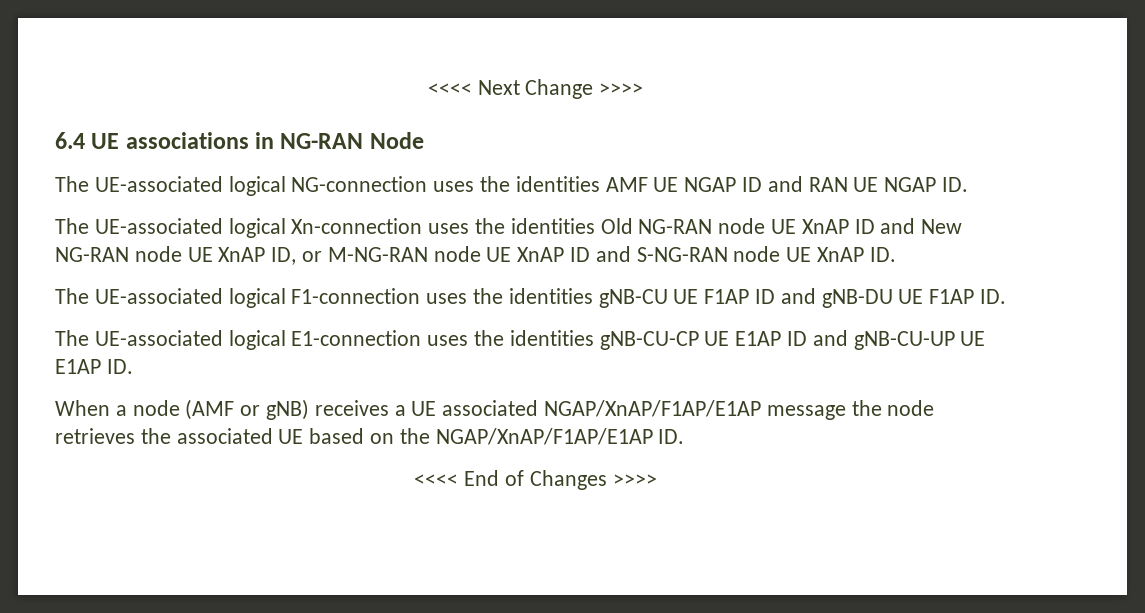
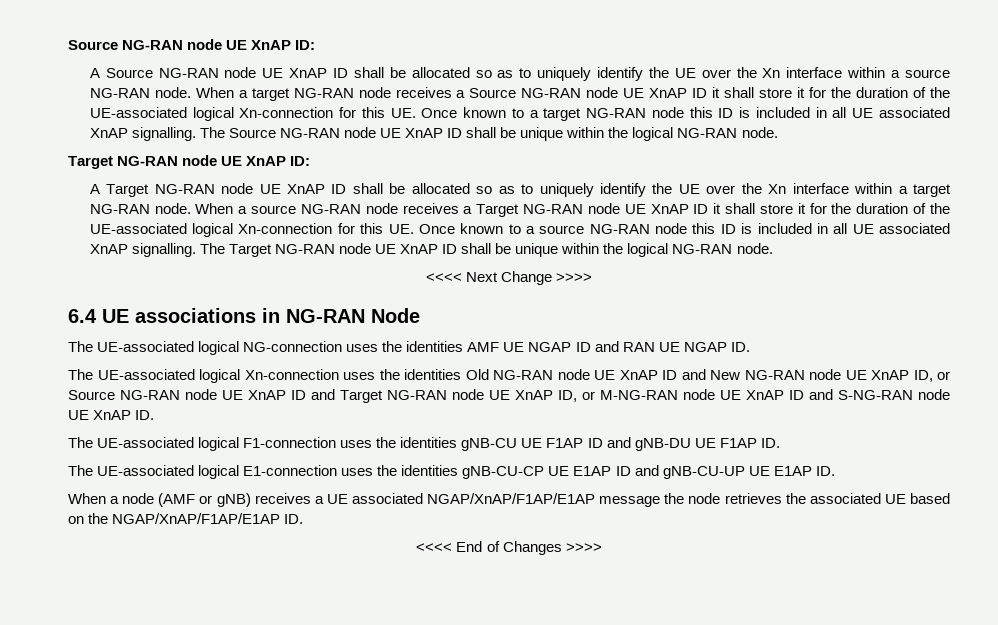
+ Source NG-RAN node UE XnAP ID:
+ A Source NG-RAN node UE XnAP ID shall be allocated so as to uniquely identify the UE over the Xn interface within a source NG-RAN node. When a target NG-RAN node receives a Source NG-RAN node UE XnAP ID it shall store it for the duration of the UE-associated logical Xn-connection for this UE. Once known to a target NG-RAN node this ID is included in all UE associated XnAP signalling. The Source NG-RAN node UE XnAP ID shall be unique within the logical NG-RAN node.
+ Target NG-RAN node UE XnAP ID:
+ A Target NG-RAN node UE XnAP ID shall be allocated so as to uniquely identify the UE over the Xn interface within a target NG-RAN node. When a source NG-RAN node receives a Target NG-RAN node UE XnAP ID it shall store it for the duration of the UE-associated logical Xn-connection for this UE. Once known to a source NG-RAN node this ID is included in all UE associated XnAP signalling. The Target NG-RAN node UE XnAP ID shall be unique within the logical NG-RAN node.
- The UE-associated logical Xn-connection uses the identities Old NG-RAN node UE XnAP ID and New NG-RAN node UE XnAP ID, or M-NG-RAN node UE XnAP ID and S-NG-RAN node UE XnAP ID.
+ The UE-associated logical Xn-connection uses the identities Old NG-RAN node UE XnAP ID and New NG-RAN node UE XnAP ID, or Source NG-RAN node UE XnAP ID and Target NG-RAN node UE XnAP ID, or M-NG-RAN node UE XnAP ID and S-NG-RAN node UE XnAP ID.

